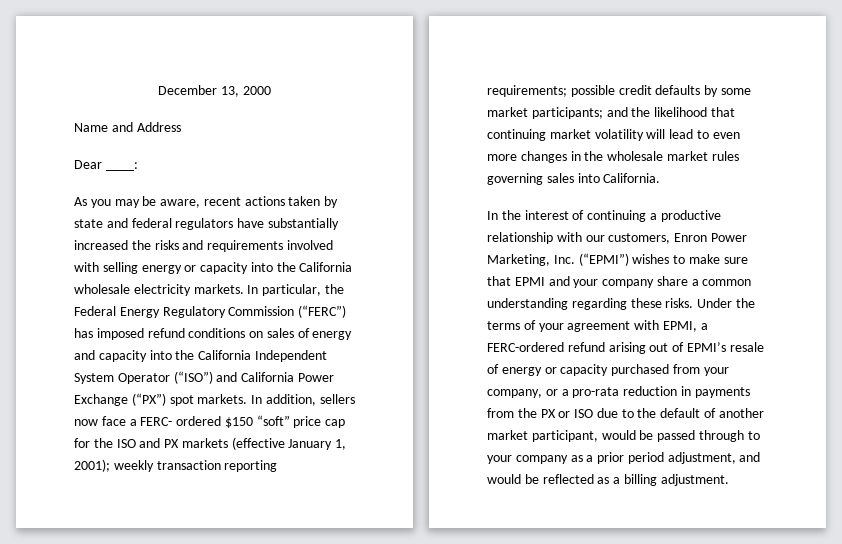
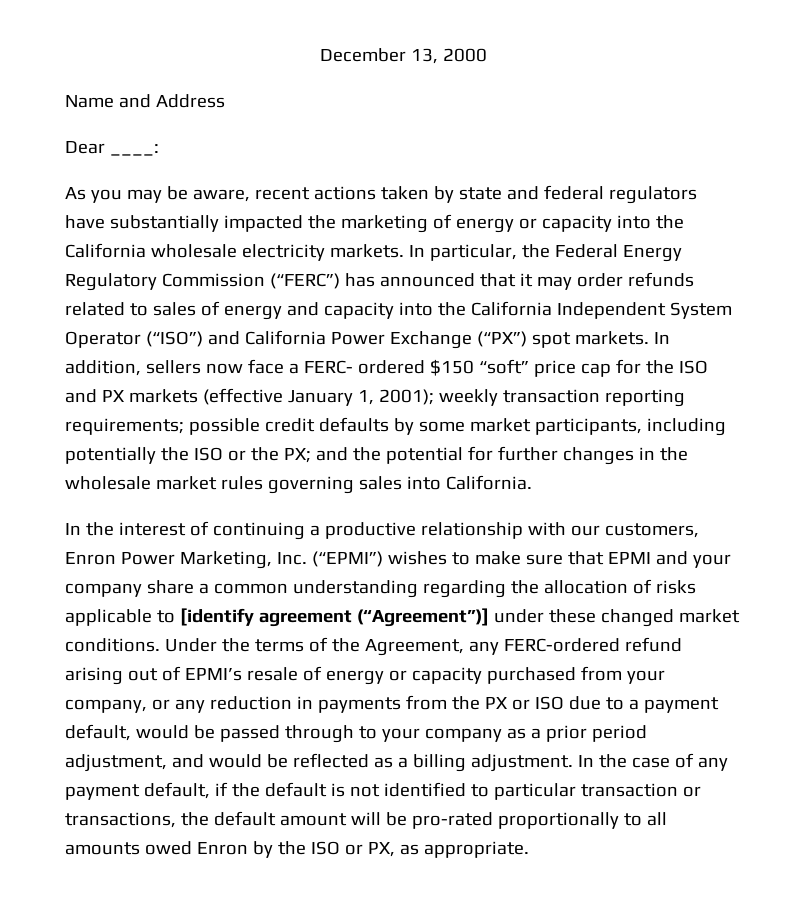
- As you may be aware, recent actions taken by state and federal regulators have substantially increased the risks and requirements involved with selling energy or capacity into the California wholesale electricity markets.
+ As you may be aware, recent actions taken by state and federal regulators have substantially impacted the marketing of energy or capacity into the California wholesale electricity markets.
- In particular, the Federal Energy Regulatory Commission (“FERC”) has imposed refund conditions on sales of energy and capacity into the California Independent System Operator (“ISO”) and California Power Exchange (“PX”) spot markets.
+ In particular, the Federal Energy Regulatory Commission (“FERC”) has announced that it may order refunds related to sales of energy and capacity into the California Independent System Operator (“ISO”) and California Power Exchange (“PX”) spot markets.
- In addition, sellers now face a FERC- ordered $150 “soft” price cap for the ISO and PX markets (effective January 1, 2001); weekly transaction reporting requirements; possible credit defaults by some market participants; and the likelihood that continuing market volatility will lead to even more changes in the wholesale market rules governing sales into California.
+ In addition, sellers now face a FERC- ordered $150 “soft” price cap for the ISO and PX markets (effective January 1, 2001); weekly transaction reporting requirements; possible credit defaults by some market participants, including potentially the ISO or the PX; and the potential for further changes in the wholesale market rules governing sales into California.
- In the interest of continuing a productive relationship with our customers, Enron Power Marketing, Inc. (“EPMI”) wishes to make sure that EPMI and your company share a common understanding regarding these risks. Under the terms of your agreement with EPMI, a FERC-ordered refund arising out of EPMI’s resale of energy or capacity purchased from your company, or a pro-rata reduction in payments from the PX or ISO due to the default of another market participant, would be passed through to your company as a prior period adjustment, and would be reflected as a billing adjustment.
+ In the interest of continuing a productive relationship with our customers, Enron Power Marketing, Inc. (“EPMI”) wishes to make sure that EPMI and your company share a common understanding regarding the allocation of risks applicable to [identify agreement (“Agreement”)] under these changed market conditions. Under the terms of the Agreement, any FERC-ordered refund arising out of EPMI’s resale of energy or capacity purchased from your company, or any reduction in payments from the PX or ISO due to a payment default, would be passed through to your company as a prior period adjustment, and would be reflected as a billing adjustment.
+ In the case of any payment default, if the default is not identified to particular transaction or transactions, the default amount will be pro-rated proportionally to all amounts owed Enron by the ISO or PX, as appropriate.

